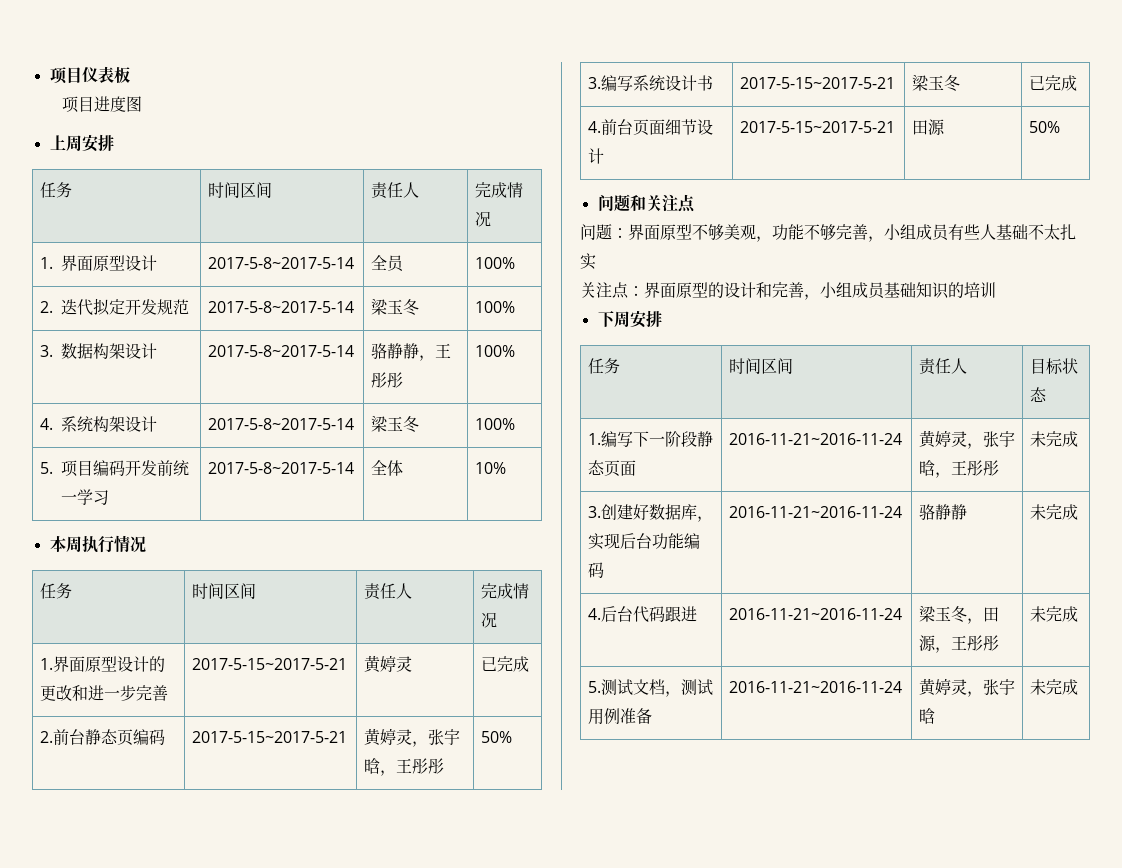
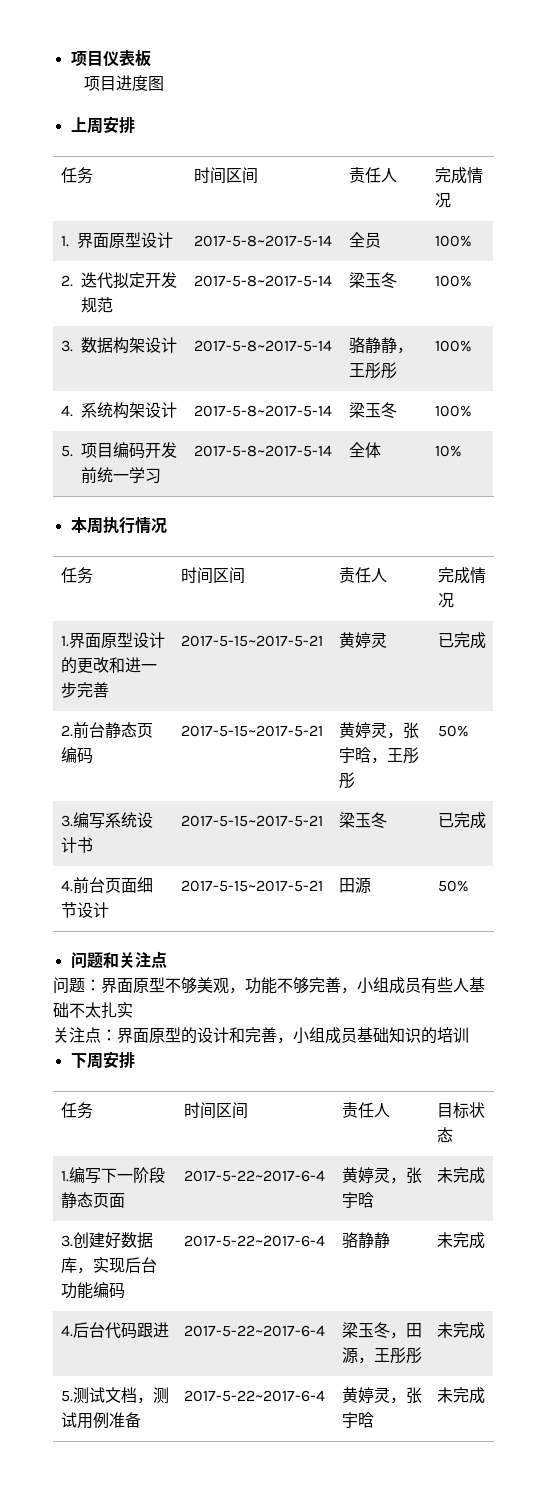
- 1.编写下一阶段静态页面 | 2016-11-21~2016-11-24 | 黄婷灵，张宇晗，王彤彤 | 未完成
+ 1.编写下一阶段静态页面 | 2017-5-22~2017-6-4 | 黄婷灵，张宇晗 | 未完成
- 3.创建好数据库，实现后台功能编码 | 2016-11-21~2016-11-24 | 骆静静 | 未完成
+ 3.创建好数据库，实现后台功能编码 | 2017-5-22~2017-6-4 | 骆静静 | 未完成
- 4.后台代码跟进 | 2016-11-21~2016-11-24 | 梁玉冬，田源，王彤彤 | 未完成
+ 4.后台代码跟进 | 2017-5-22~2017-6-4 | 梁玉冬，田源，王彤彤 | 未完成
- 5.测试文档，测试用例准备 | 2016-11-21~2016-11-24 | 黄婷灵，张宇晗 | 未完成
+ 5.测试文档，测试用例准备 | 2017-5-22~2017-6-4 | 黄婷灵，张宇晗 | 未完成

